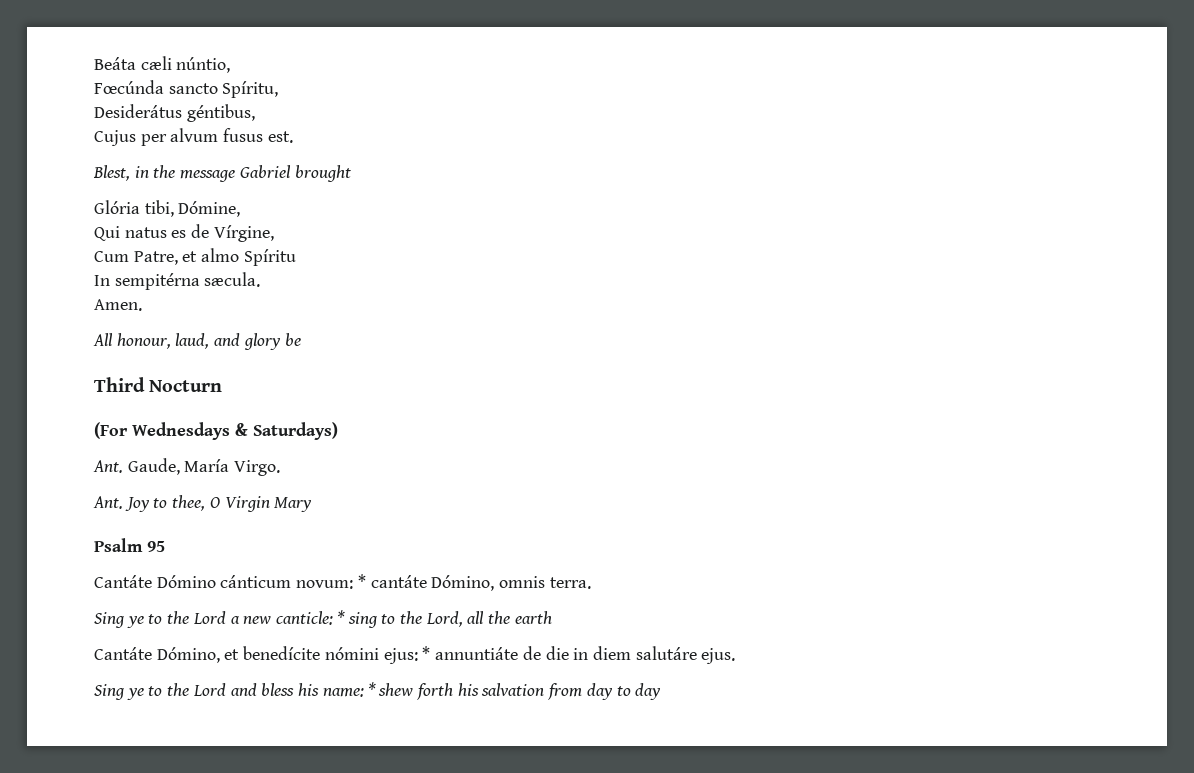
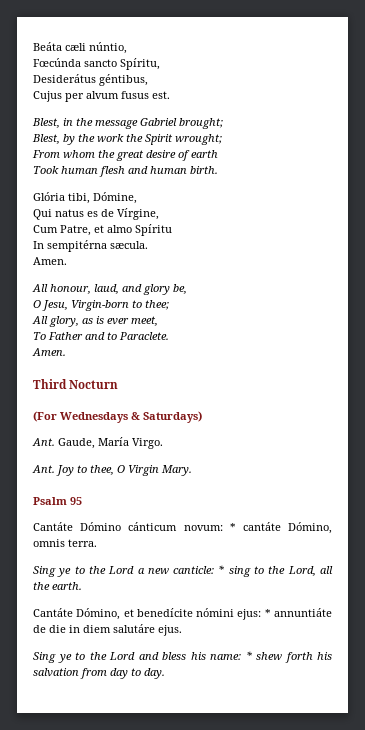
- Blest, in the message Gabriel brought
+ Blest, in the message Gabriel brought;
+ Blest, by the work the Spirit wrought;
+ From whom the great desire of earth
+ Took human flesh and human birth.
- All honour, laud, and glory be
+ All honour, laud, and glory be,
+ O Jesu, Virgin-born to thee;
+ All glory, as is ever meet,
+ To Father and to Paraclete.
+ Amen.
- Ant. Joy to thee, O Virgin Mary
+ Ant. Joy to thee, O Virgin Mary.
- Sing ye to the Lord a new canticle: * sing to the Lord, all the earth
+ Sing ye to the Lord a new canticle: * sing to the Lord, all the earth.
- Sing ye to the Lord and bless his name: * shew forth his salvation from day to day
+ Sing ye to the Lord and bless his name: * shew forth his salvation from day to day.

